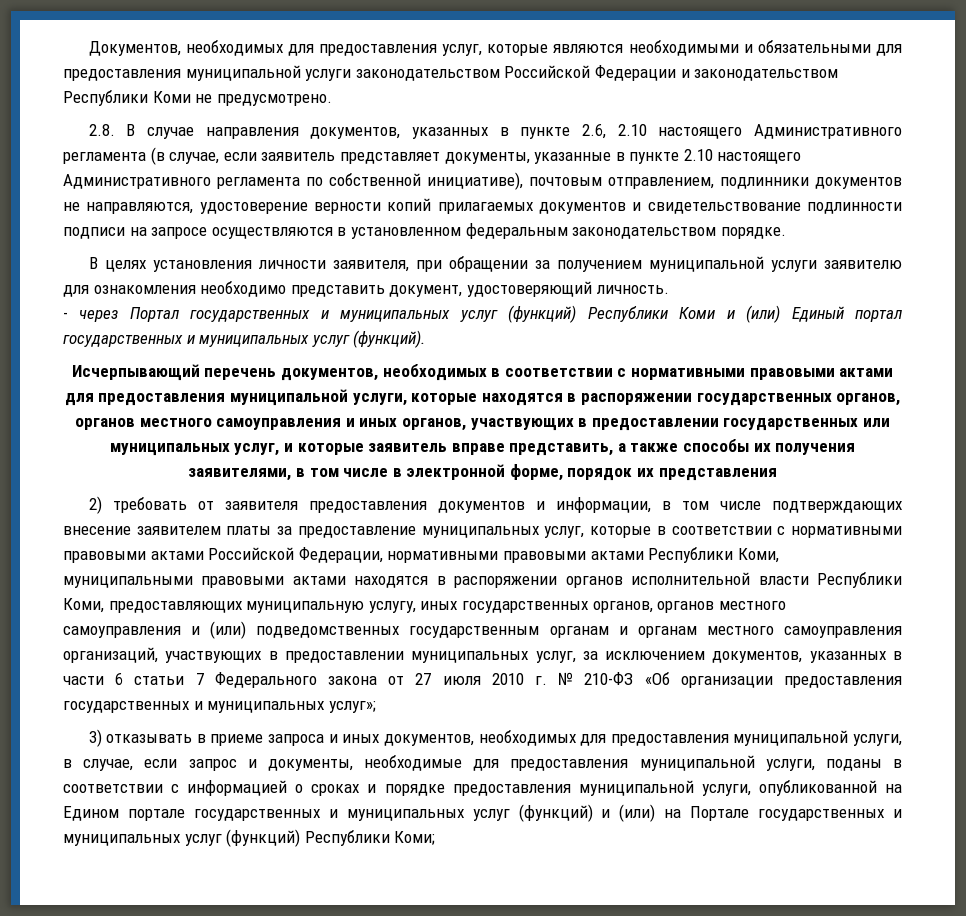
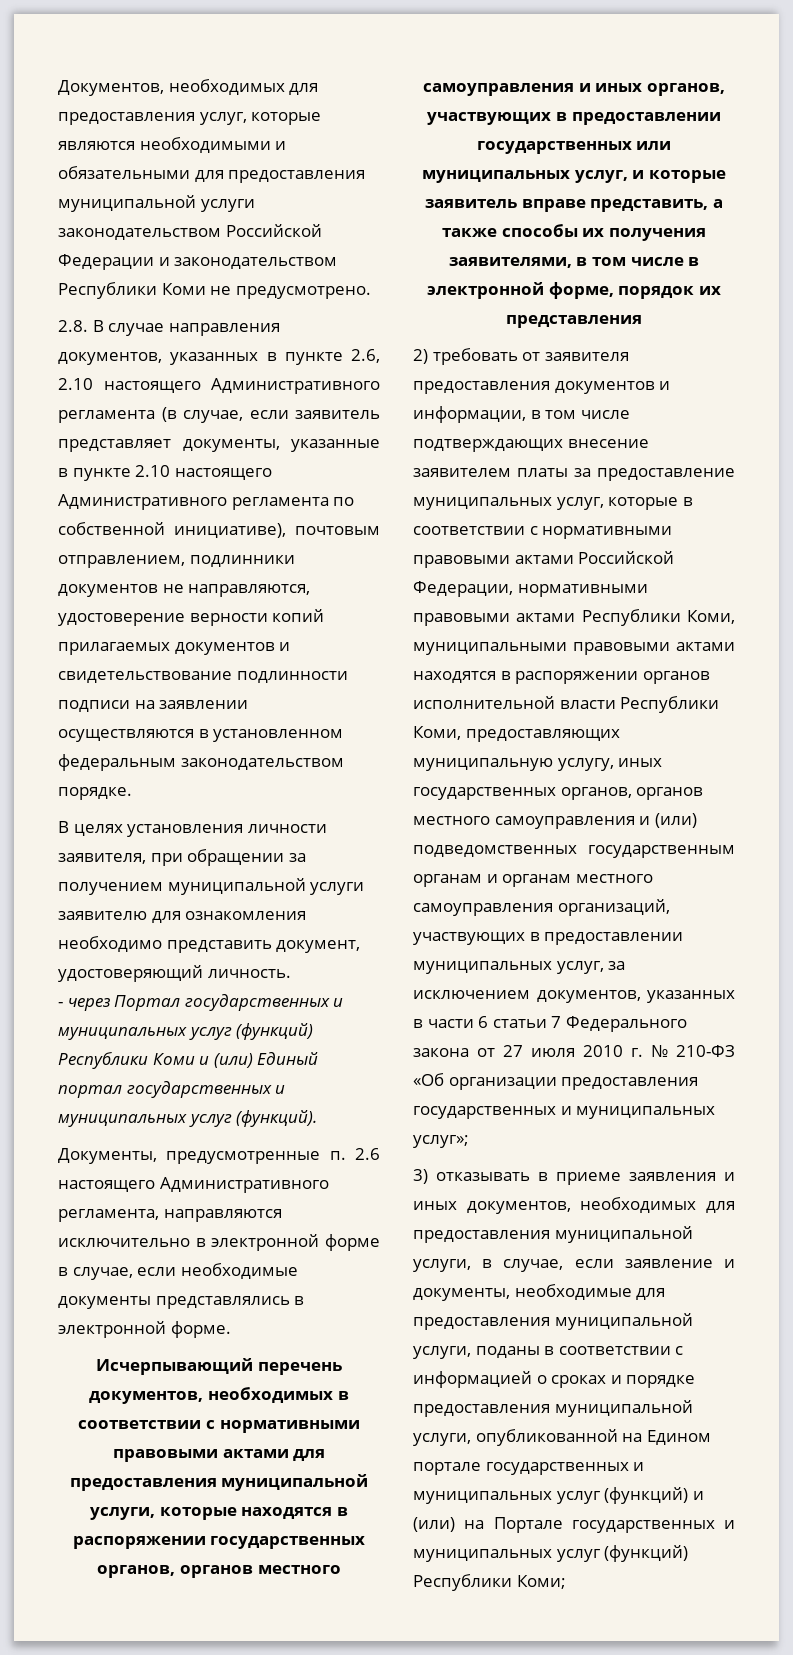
- 2.8. В случае направления документов, указанных в пункте 2.6, 2.10 настоящего Административного регламента (в случае, если заявитель представляет документы, указанные в пункте 2.10 настоящего Административного регламента по собственной инициативе), почтовым отправлением, подлинники документов не направляются, удостоверение верности копий прилагаемых документов и свидетельствование подлинности подписи на запросе осуществляются в установленном федеральным законодательством порядке.
+ 2.8. В случае направления документов, указанных в пункте 2.6, 2.10 настоящего Административного регламента (в случае, если заявитель представляет документы, указанные в пункте 2.10 настоящего Административного регламента по собственной инициативе), почтовым отправлением, подлинники документов не направляются, удостоверение верности копий прилагаемых документов и свидетельствование подлинности подписи на заявлении осуществляются в установленном федеральным законодательством порядке.
+ Документы, предусмотренные п. 2.6 настоящего Административного регламента, направляются исключительно в электронной форме в случае, если необходимые документы представлялись в электронной форме.
- 3) отказывать в приеме запроса и иных документов, необходимых для предоставления муниципальной услуги, в случае, если запрос и документы, необходимые для предоставления муниципальной услуги, поданы в соответствии с информацией о сроках и порядке предоставления муниципальной услуги, опубликованной на Едином портале государственных и муниципальных услуг (функций) и (или) на Портале государственных и муниципальных услуг (функций) Республики Коми;
+ 3) отказывать в приеме заявления и иных документов, необходимых для предоставления муниципальной услуги, в случае, если заявление и документы, необходимые для предоставления муниципальной услуги, поданы в соответствии с информацией о сроках и порядке предоставления муниципальной услуги, опубликованной на Едином портале государственных и муниципальных услуг (функций) и (или) на Портале государственных и муниципальных услуг (функций) Республики Коми;

